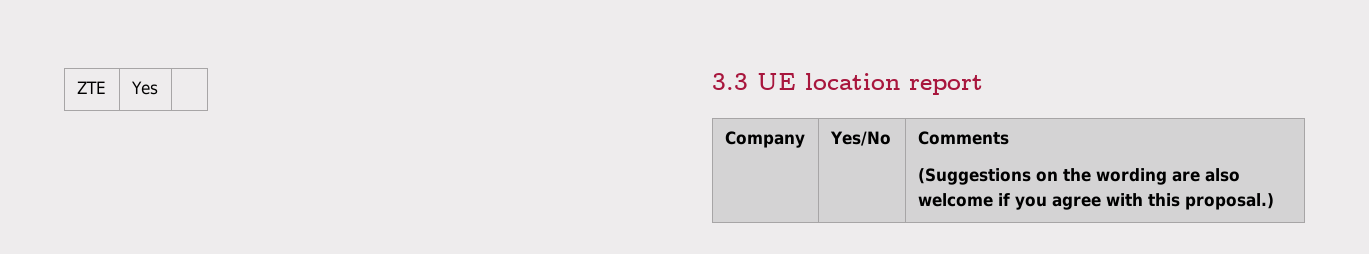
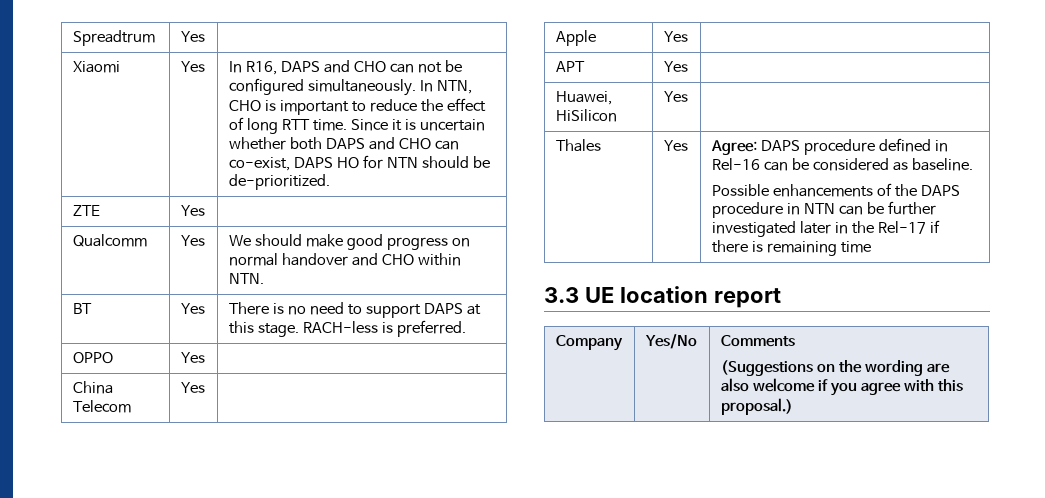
+ Spreadtrum | Yes |
+ Xiaomi | Yes | In R16, DAPS and CHO can not be configured simultaneously. In NTN, CHO is important to reduce the effect of long RTT time. Since it is uncertain whether both DAPS and CHO can co-exist, DAPS HO for NTN should be de-prioritized.
  ZTE | Yes |
+ Qualcomm | Yes | We should make good progress on normal handover and CHO within NTN.
+ BT | Yes | There is no need to support DAPS at this stage. RACH-less is preferred.
+ OPPO | Yes |
+ China Telecom | Yes |
+ Apple | Yes |
+ APT | Yes |
+ Huawei, HiSilicon | Yes |
+ Thales | Yes | Agree: DAPS procedure defined in Rel-16 can be considered as baseline.
+ Possible enhancements of the DAPS procedure in NTN can be further investigated later in the Rel-17 if there is remaining time

